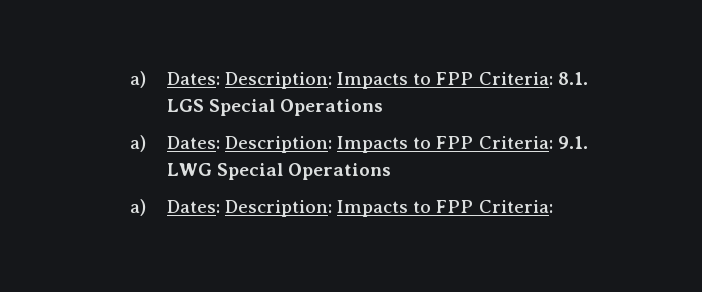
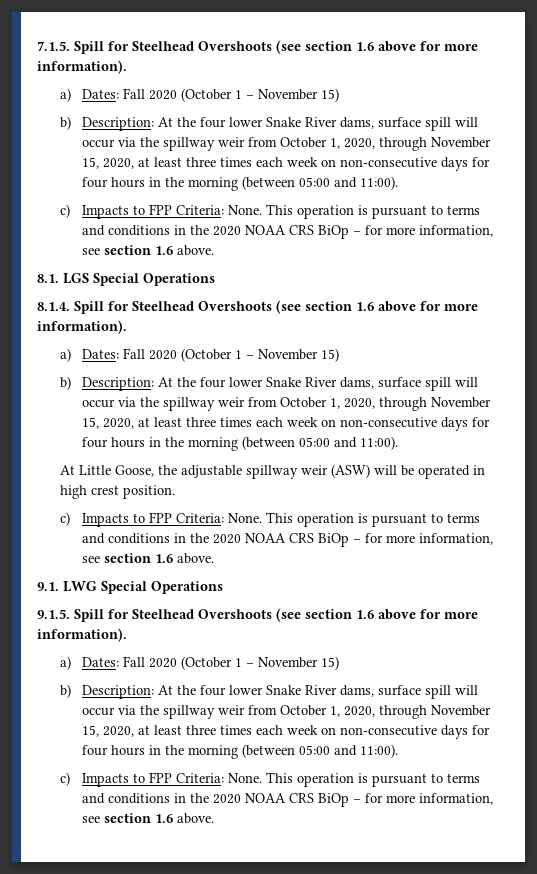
- a) Dates: Description: Impacts to FPP Criteria: 8.1. LGS Special Operations
- a) Dates: Description: Impacts to FPP Criteria: 9.1. LWG Special Operations
- a) Dates: Description: Impacts to FPP Criteria:
+ 7.1.5. Spill for Steelhead Overshoots (see section 1.6 above for more information).
+ a) Dates: Fall 2020 (October 1 – November 15)
+ b) Description: At the four lower Snake River dams, surface spill will occur via the spillway weir from October 1, 2020, through November 15, 2020, at least three times each week on non-consecutive days for four hours in the morning (between 05:00 and 11:00).
+ c) Impacts to FPP Criteria: None. This operation is pursuant to terms and conditions in the 2020 NOAA CRS BiOp – for more information, see section 1.6 above.
+ 8.1. LGS Special Operations
+ 8.1.4. Spill for Steelhead Overshoots (see section 1.6 above for more information).
+ a) Dates: Fall 2020 (October 1 – November 15)
+ b) Description: At the four lower Snake River dams, surface spill will occur via the spillway weir from October 1, 2020, through November 15, 2020, at least three times each week on non-consecutive days for four hours in the morning (between 05:00 and 11:00).
+ At Little Goose, the adjustable spillway weir (ASW) will be operated in high crest position.
+ c) Impacts to FPP Criteria: None. This operation is pursuant to terms and conditions in the 2020 NOAA CRS BiOp – for more information, see section 1.6 above.
+ 9.1. LWG Special Operations
+ 9.1.5. Spill for Steelhead Overshoots (see section 1.6 above for more information).
+ a) Dates: Fall 2020 (October 1 – November 15)
+ b) Description: At the four lower Snake River dams, surface spill will occur via the spillway weir from October 1, 2020, through November 15, 2020, at least three times each week on non-consecutive days for four hours in the morning (between 05:00 and 11:00).
+ c) Impacts to FPP Criteria: None. This operation is pursuant to terms and conditions in the 2020 NOAA CRS BiOp – for more information, see section 1.6 above.

